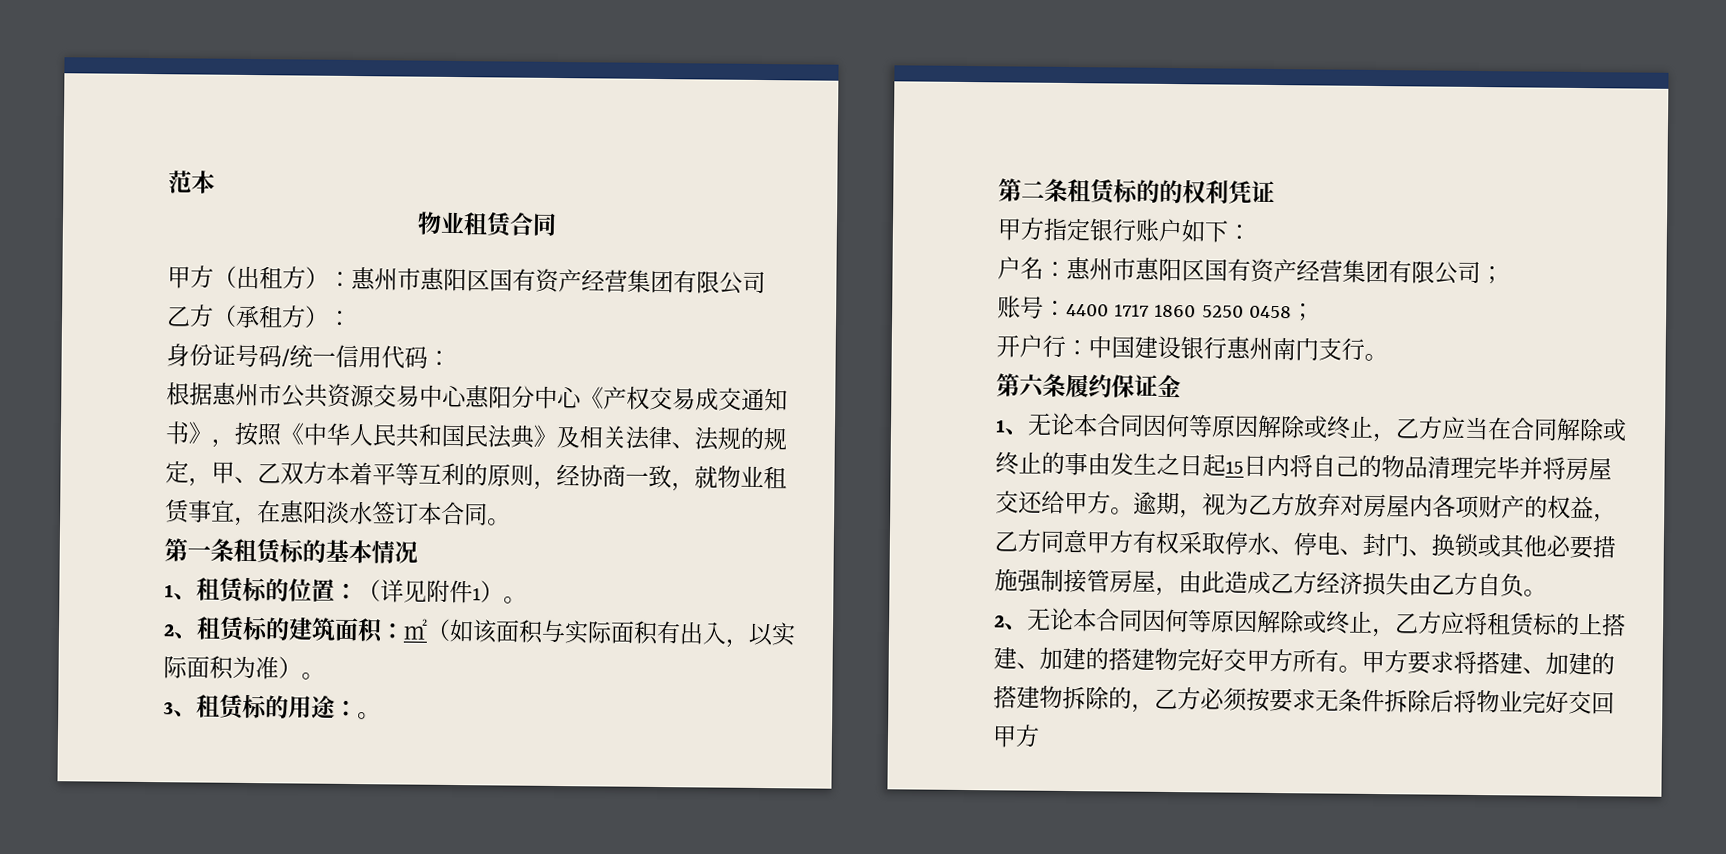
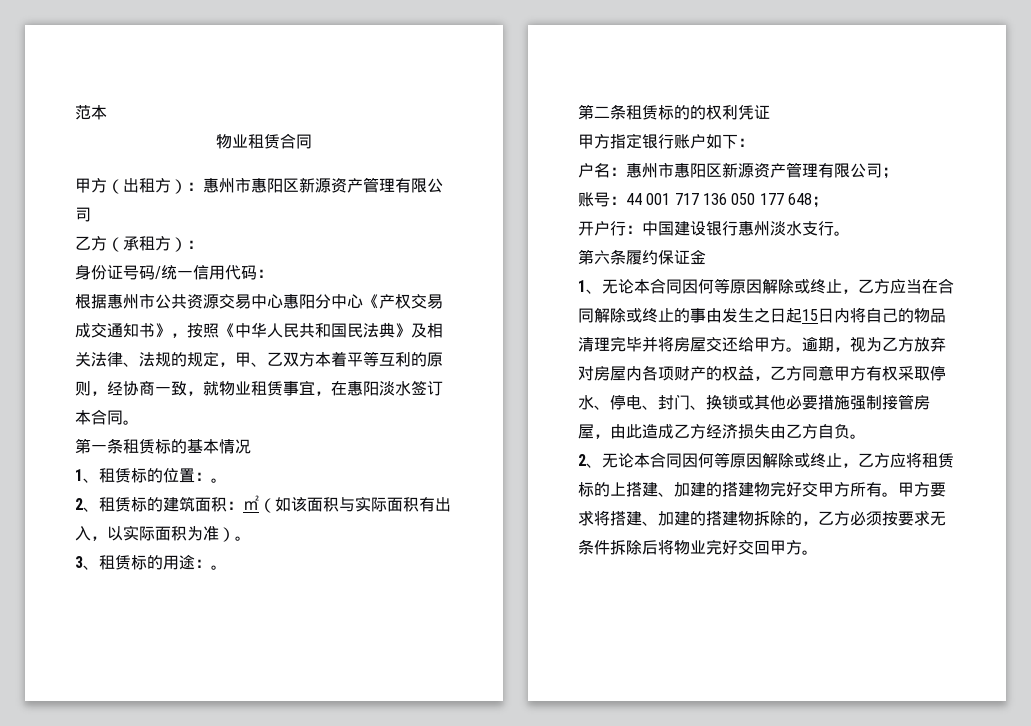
- 甲方（出租方）：惠州市惠阳区国有资产经营集团有限公司
+ 甲方（出租方）：惠州市惠阳区新源资产管理有限公司
- 1、租赁标的位置：（详见附件1）。
+ 1、租赁标的位置：。
- 户名：惠州市惠阳区国有资产经营集团有限公司；
+ 户名：惠州市惠阳区新源资产管理有限公司；
- 账号：4400 1717 1860 5250 0458；
+ 账号：44 001 717 136 050 177 648；
- 开户行：中国建设银行惠州南门支行。
+ 开户行：中国建设银行惠州淡水支行。
- 甲方要求将搭建、加建的搭建物拆除的，乙方必须按要求无条件拆除后将物业完好交回甲方
+ 甲方要求将搭建、加建的搭建物拆除的，乙方必须按要求无条件拆除后将物业完好交回甲方。

